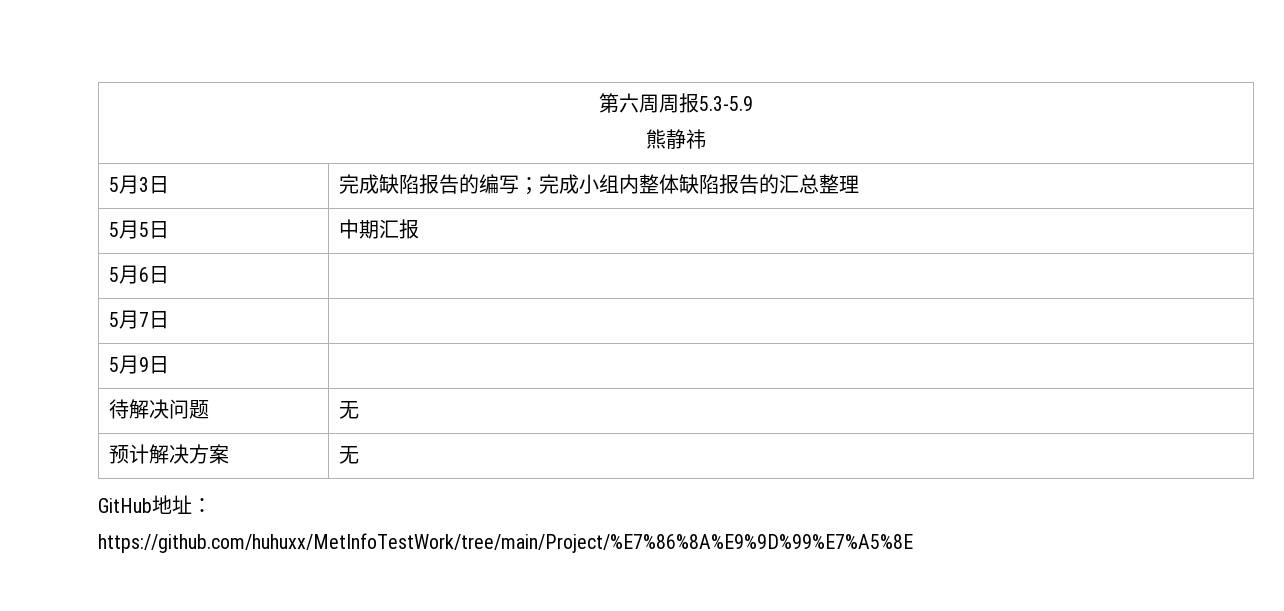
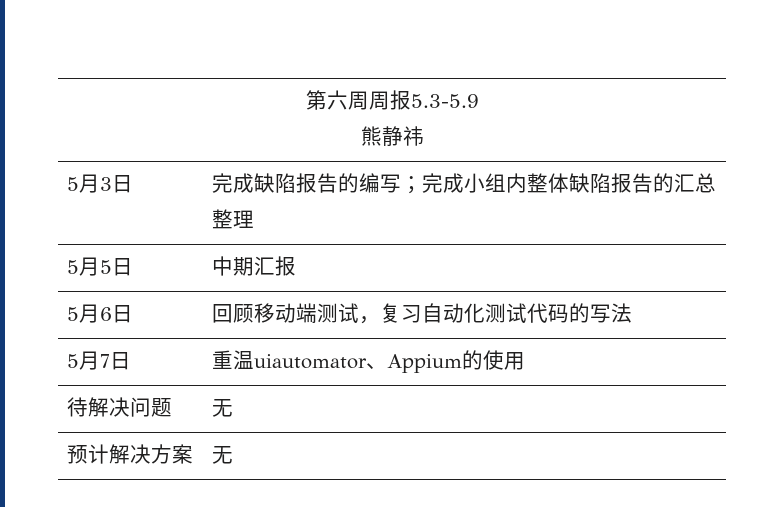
- 5月6日 |
- 5月7日 |
- 5月9日 |
+ 5月6日 | 回顾移动端测试，复习自动化测试代码的写法
+ 5月7日 | 重温uiautomator、Appium的使用
- GitHub地址：
- https://github.com/huhuxx/MetInfoTestWork/tree/main/Project/%E7%86%8A%E9%9D%99%E7%A5%8E

